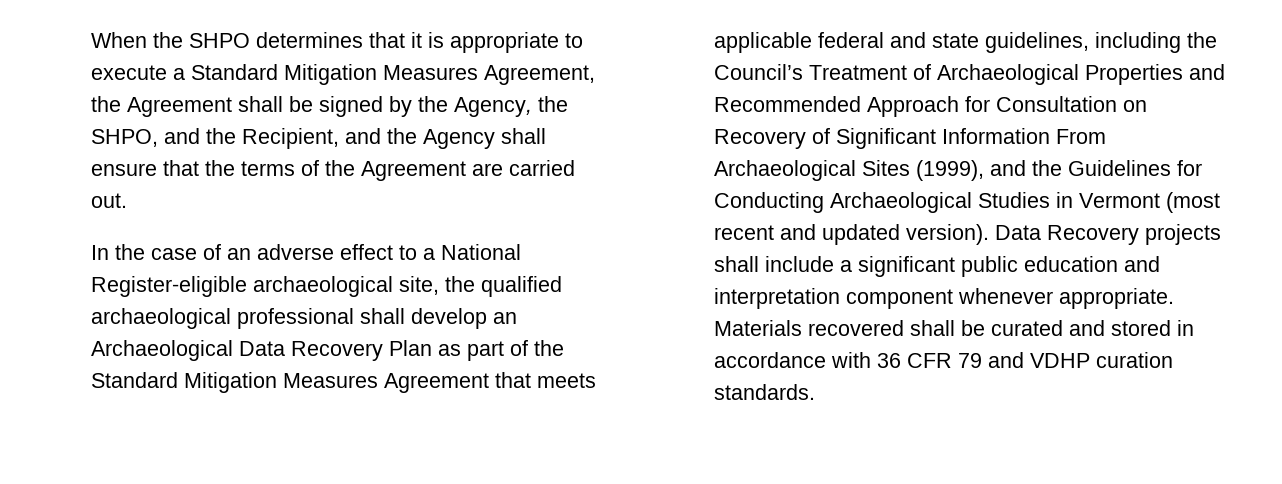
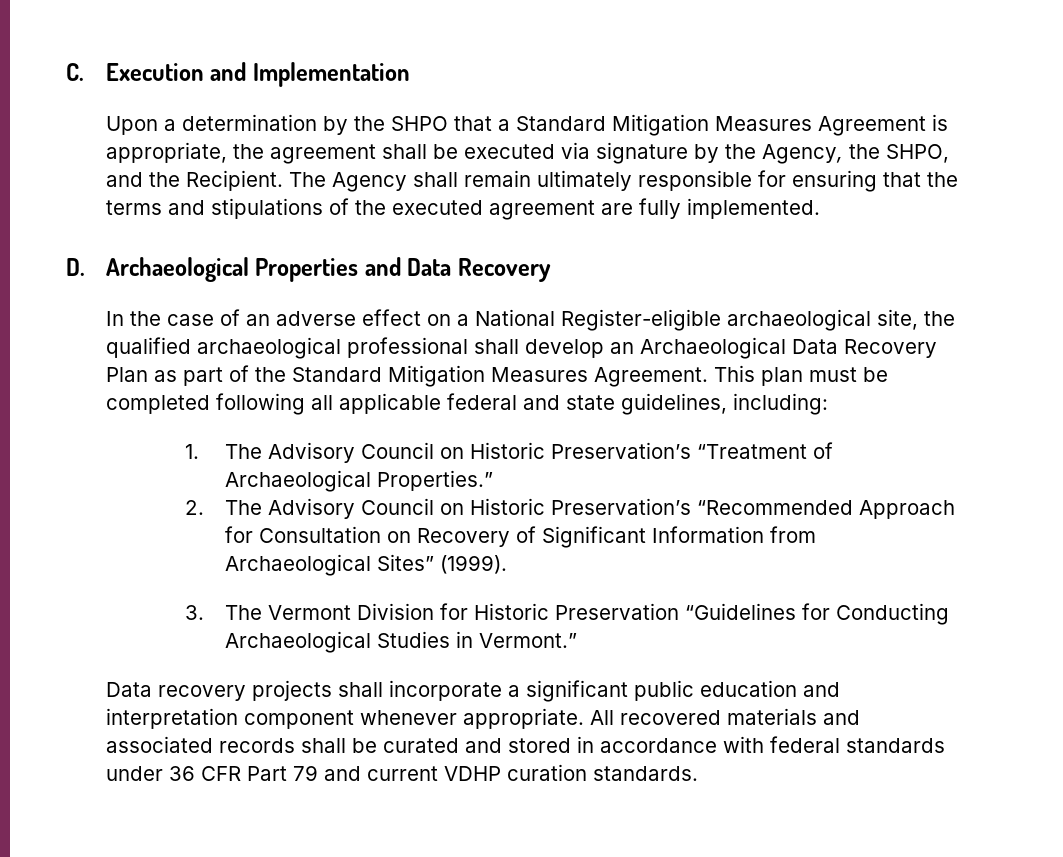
- When the SHPO determines that it is appropriate to execute a Standard Mitigation Measures Agreement, the Agreement shall be signed by the Agency, the SHPO, and the Recipient, and the Agency shall ensure that the terms of the Agreement are carried out.
+ C. Execution and Implementation
+ Upon a determination by the SHPO that a Standard Mitigation Measures Agreement is appropriate, the agreement shall be executed via signature by the Agency, the SHPO, and the Recipient. The Agency shall remain ultimately responsible for ensuring that the terms and stipulations of the executed agreement are fully implemented.
+ D. Archaeological Properties and Data Recovery
- In the case of an adverse effect to a National Register-eligible archaeological site, the qualified archaeological professional shall develop an Archaeological Data Recovery Plan as part of the Standard Mitigation Measures Agreement that meets applicable federal and state guidelines, including the Council’s Treatment of Archaeological Properties and Recommended Approach for Consultation on Recovery of Significant Information From Archaeological Sites (1999), and the Guidelines for Conducting Archaeological Studies in Vermont (most recent and updated version). Data Recovery projects shall include a significant public education and interpretation component whenever appropriate.
+ In the case of an adverse effect on a National Register-eligible archaeological site, the qualified archaeological professional shall develop an Archaeological Data Recovery Plan as part of the Standard Mitigation Measures Agreement. This plan must be completed following all applicable federal and state guidelines, including:
+ 1. The Advisory Council on Historic Preservation’s “Treatment of Archaeological Properties.”
+ 2. The Advisory Council on Historic Preservation’s “Recommended Approach for Consultation on Recovery of Significant Information from Archaeological Sites” (1999).
+ 3. The Vermont Division for Historic Preservation “Guidelines for Conducting Archaeological Studies in Vermont.”
+ Data recovery projects shall incorporate a significant public education and interpretation component whenever appropriate.
- Materials recovered shall be curated and stored in accordance with 36 CFR 79 and VDHP curation standards.
+ All recovered materials and associated records shall be curated and stored in accordance with federal standards under 36 CFR Part 79 and current VDHP curation standards.

